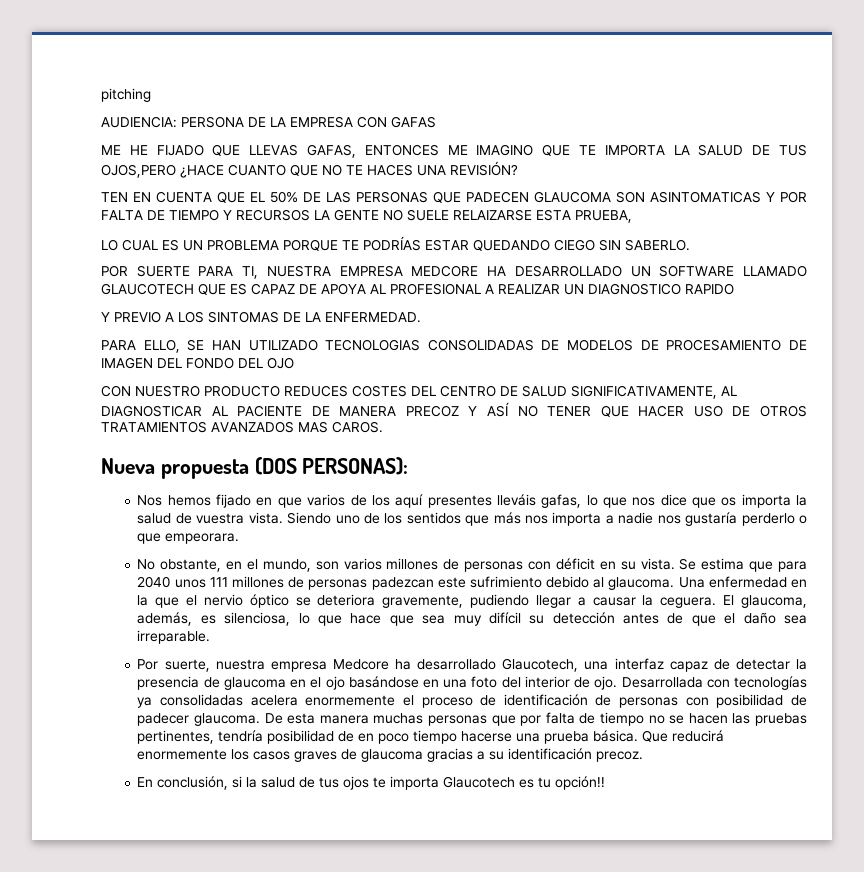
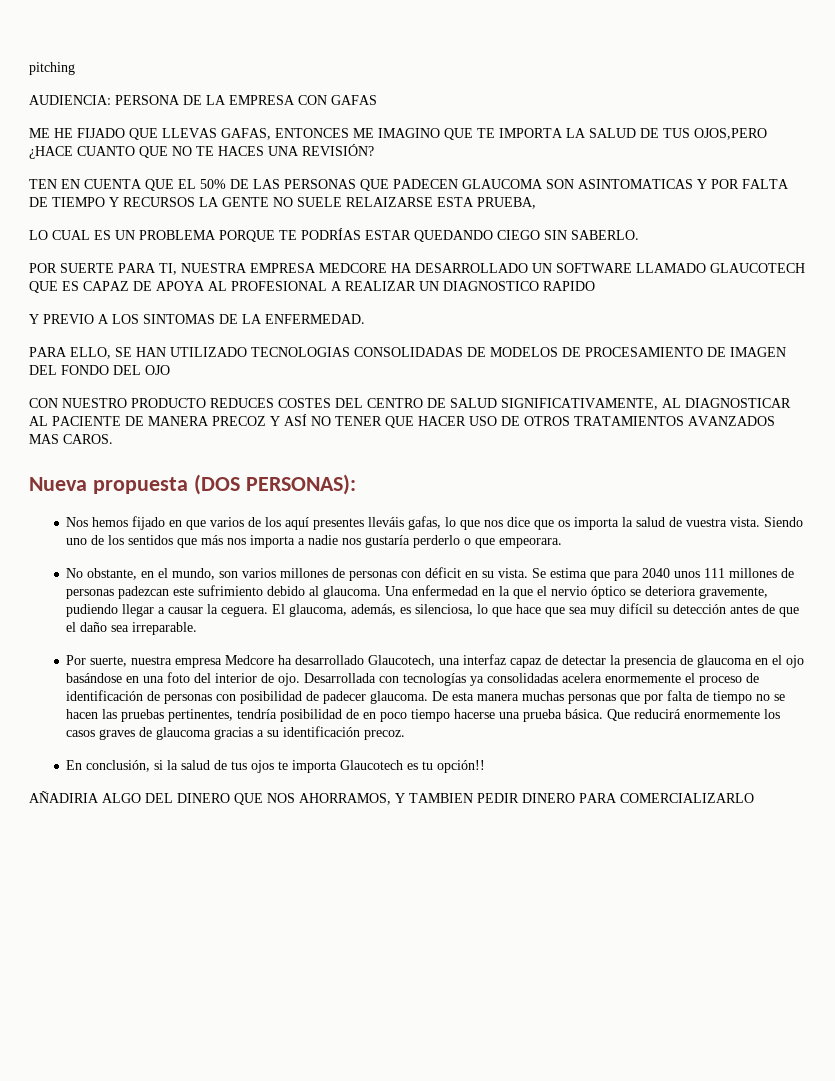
+ AÑADIRIA ALGO DEL DINERO QUE NOS AHORRAMOS, Y TAMBIEN PEDIR DINERO PARA COMERCIALIZARLO

